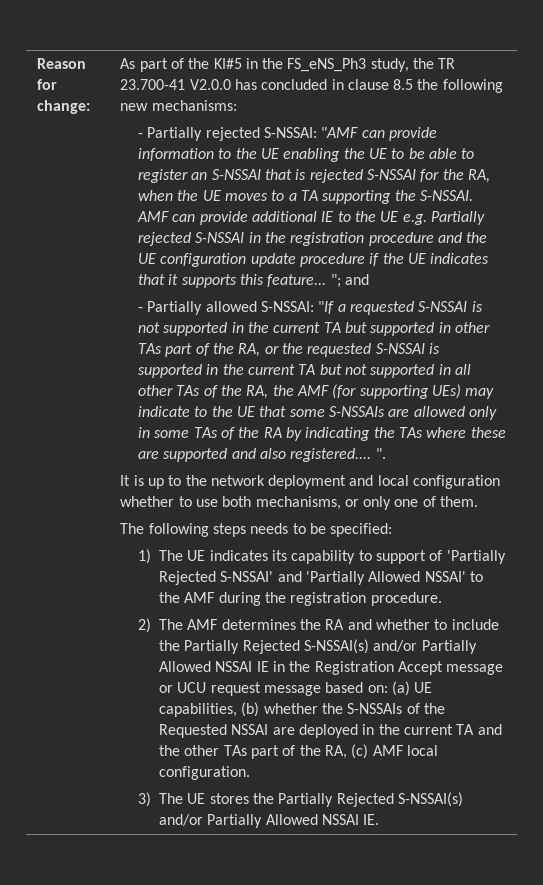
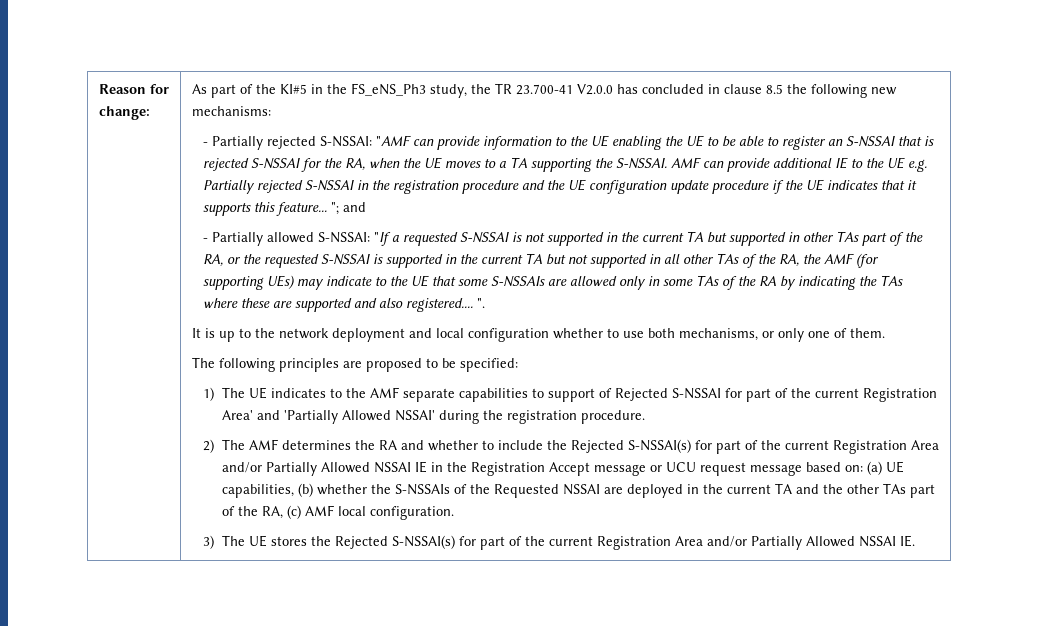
- The following steps needs to be specified:
+ The following principles are proposed to be specified:
- 1) The UE indicates its capability to support of 'Partially Rejected S-NSSAI' and 'Partially Allowed NSSAI' to the AMF during the registration procedure.
+ 1) The UE indicates to the AMF separate capabilities to support of Rejected S-NSSAI for part of the current Registration Area' and 'Partially Allowed NSSAI' during the registration procedure.
- 2) The AMF determines the RA and whether to include the Partially Rejected S-NSSAI(s) and/or Partially Allowed NSSAI IE in the Registration Accept message or UCU request message based on: (a) UE capabilities, (b) whether the S-NSSAIs of the Requested NSSAI are deployed in the current TA and the other TAs part of the RA, (c) AMF local configuration.
+ 2) The AMF determines the RA and whether to include the Rejected S-NSSAI(s) for part of the current Registration Area and/or Partially Allowed NSSAI IE in the Registration Accept message or UCU request message based on: (a) UE capabilities, (b) whether the S-NSSAIs of the Requested NSSAI are deployed in the current TA and the other TAs part of the RA, (c) AMF local configuration.
- 3) The UE stores the Partially Rejected S-NSSAI(s) and/or Partially Allowed NSSAI IE.
+ 3) The UE stores the Rejected S-NSSAI(s) for part of the current Registration Area and/or Partially Allowed NSSAI IE.

